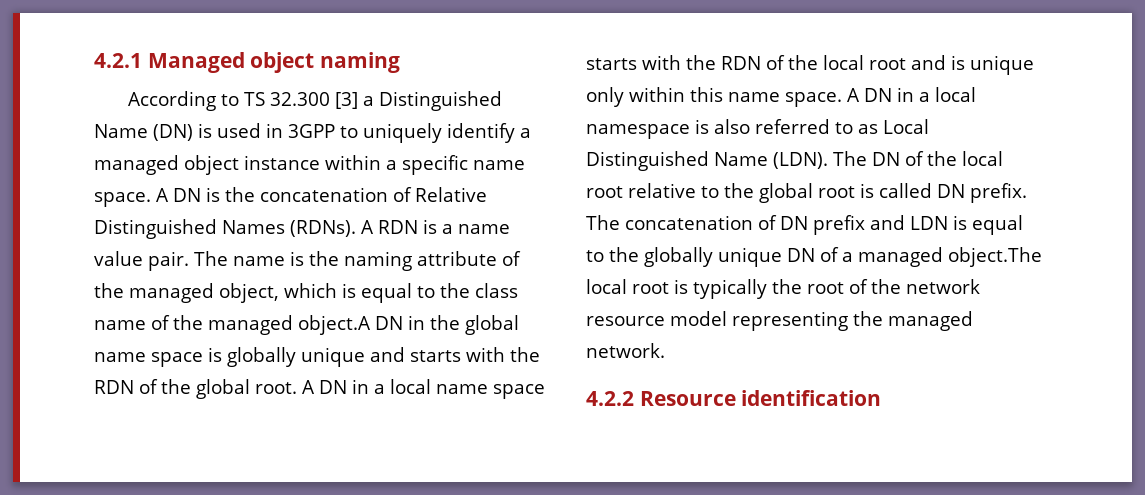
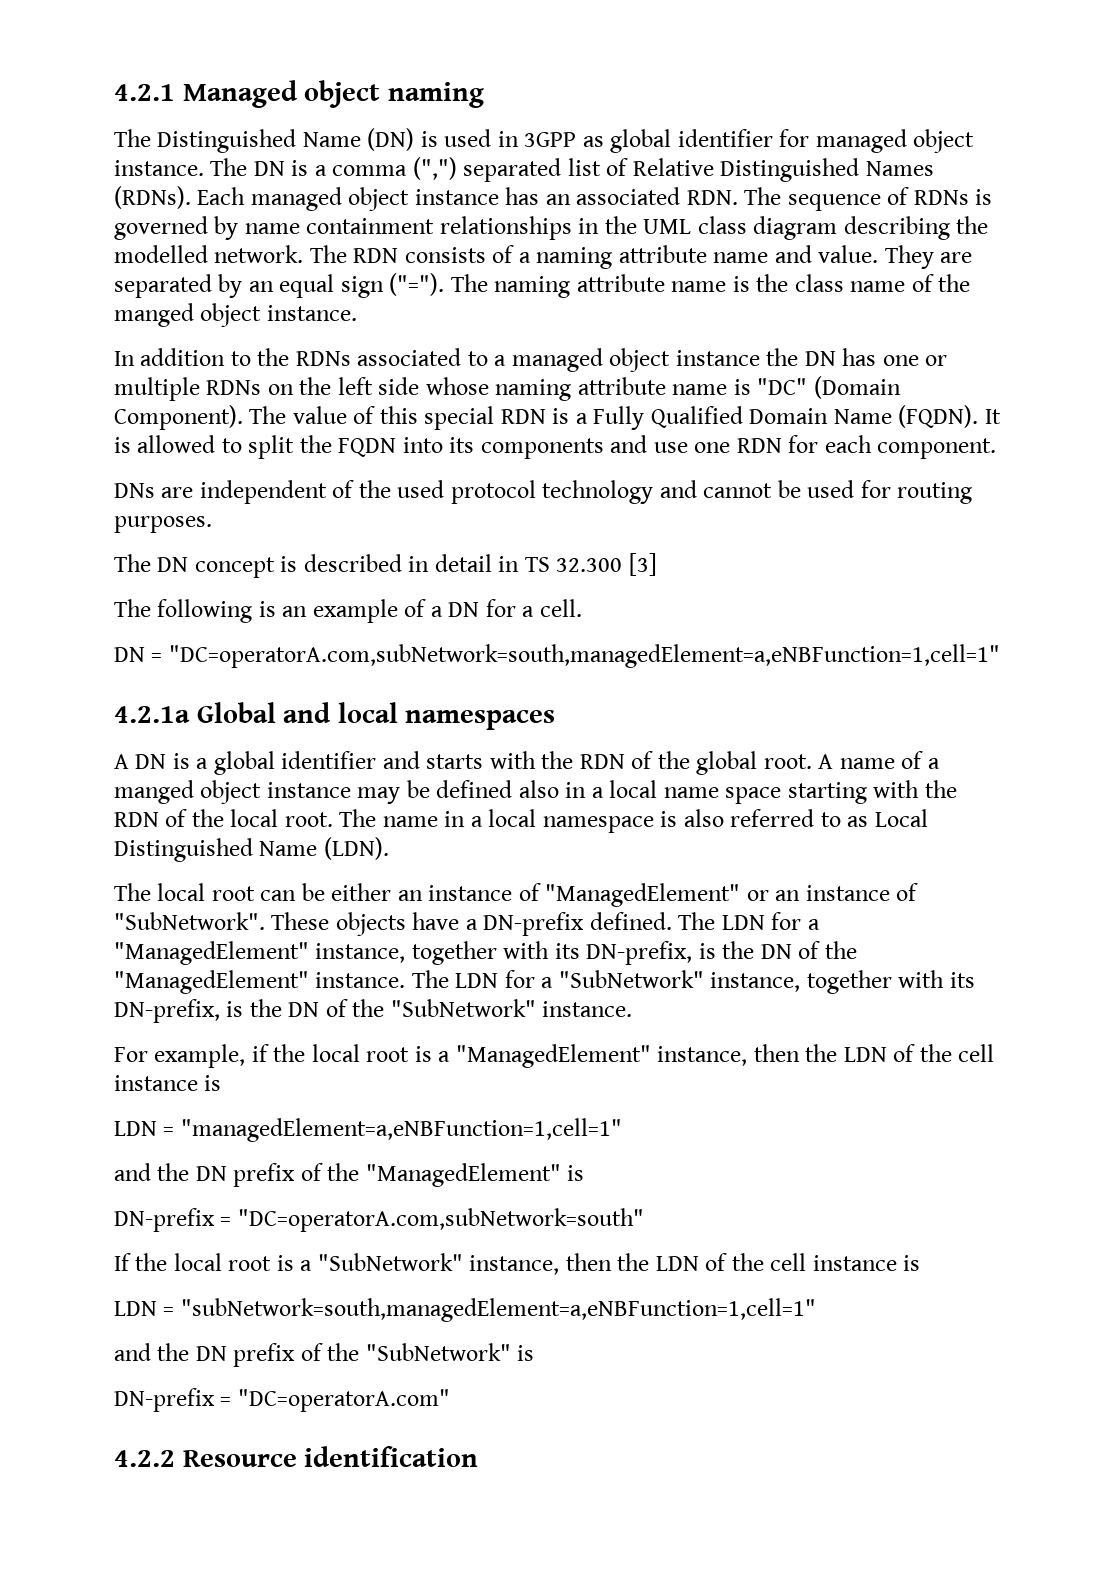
- According to TS 32.300 [3] a Distinguished Name (DN) is used in 3GPP to uniquely identify a managed object instance within a specific name space. A DN is the concatenation of Relative Distinguished Names (RDNs).
+ The Distinguished Name (DN) is used in 3GPP as global identifier for managed object instance. The DN is a comma (",") separated list of Relative Distinguished Names (RDNs).
- A RDN is a name value pair. The name is the naming attribute of the managed object, which is equal to the class name of the managed object.A DN in the global name space is globally unique and starts with the RDN of the global root.
+ Each managed object instance has an associated RDN. The sequence of RDNs is governed by name containment relationships in the UML class diagram describing the modelled network. The RDN consists of a naming attribute name and value. They are separated by an equal sign ("="). The naming attribute name is the class name of the manged object instance.
+ In addition to the RDNs associated to a managed object instance the DN has one or multiple RDNs on the left side whose naming attribute name is "DC" (Domain Component). The value of this special RDN is a Fully Qualified Domain Name (FQDN). It is allowed to split the FQDN into its components and use one RDN for each component.
+ DNs are independent of the used protocol technology and cannot be used for routing purposes.
+ The DN concept is described in detail in TS 32.300 [3]
+ The following is an example of a DN for a cell.
+ DN = "DC=operatorA.com,subNetwork=south,managedElement=a,eNBFunction=1,cell=1"
+ 4.2.1a Global and local namespaces
+ A DN is a global identifier and starts with the RDN of the global root.
- A DN in a local name space starts with the RDN of the local root and is unique only within this name space. A DN in a local namespace is also referred to as Local Distinguished Name (LDN). The DN of the local root relative to the global root is called DN prefix. The concatenation of DN prefix and LDN is equal to the globally unique DN of a managed object.The local root is typically the root of the network resource model representing the managed network.
+ A name of a manged object instance may be defined also in a local name space starting with the RDN of the local root. The name in a local namespace is also referred to as Local Distinguished Name (LDN).
+ The local root can be either an instance of "ManagedElement" or an instance of "SubNetwork". These objects have a DN-prefix defined. The LDN for a "ManagedElement" instance, together with its DN-prefix, is the DN of the "ManagedElement" instance. The LDN for a "SubNetwork" instance, together with its DN-prefix, is the DN of the "SubNetwork" instance.
+ For example, if the local root is a "ManagedElement" instance, then the LDN of the cell instance is
+ LDN = "managedElement=a,eNBFunction=1,cell=1"
+ and the DN prefix of the "ManagedElement" is
+ DN-prefix = "DC=operatorA.com,subNetwork=south"
+ If the local root is a "SubNetwork" instance, then the LDN of the cell instance is
+ LDN = "subNetwork=south,managedElement=a,eNBFunction=1,cell=1"
+ and the DN prefix of the "SubNetwork" is
+ DN-prefix = "DC=operatorA.com"

